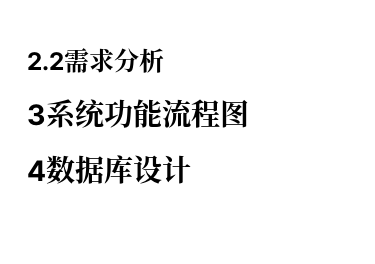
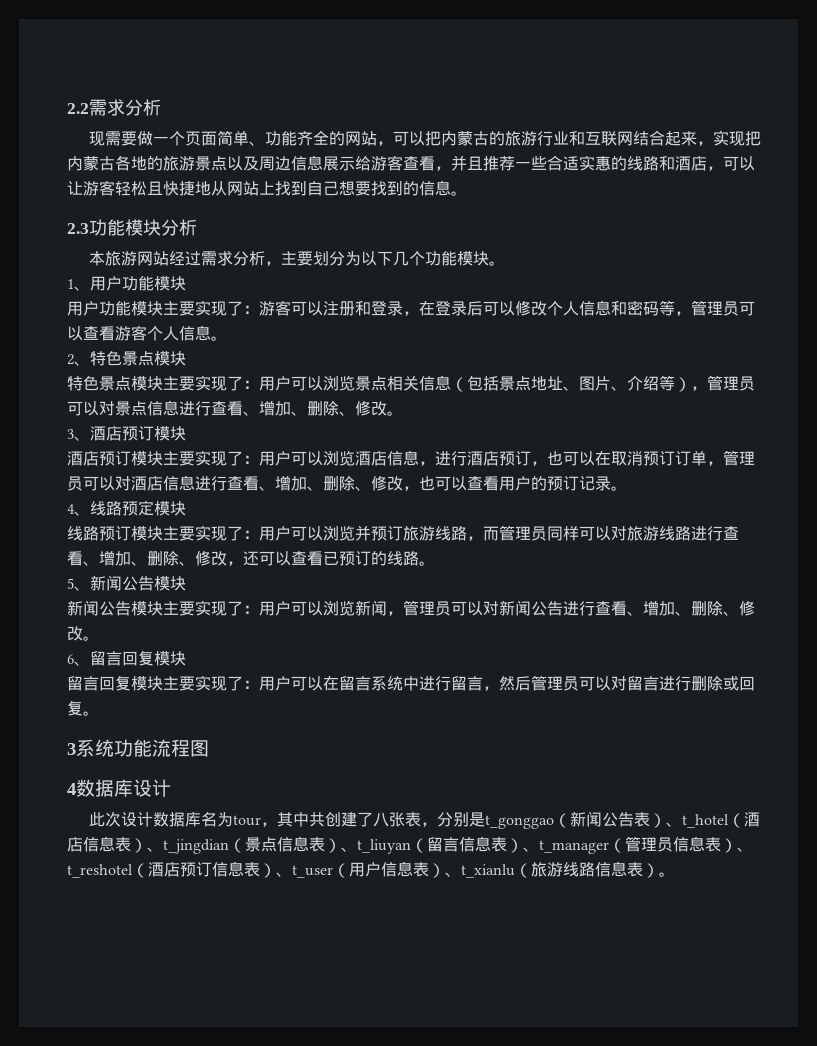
+ 现需要做一个页面简单、功能齐全的网站，可以把内蒙古的旅游行业和互联网结合起来，实现把内蒙古各地的旅游景点以及周边信息展示给游客查看，并且推荐一些合适实惠的线路和酒店，可以让游客轻松且快捷地从网站上找到自己想要找到的信息。
+ 2.3功能模块分析
+ 本旅游网站经过需求分析，主要划分为以下几个功能模块。
+ 1、用户功能模块
+ 用户功能模块主要实现了：游客可以注册和登录，在登录后可以修改个人信息和密码等，管理员可以查看游客个人信息。
+ 2、特色景点模块
+ 特色景点模块主要实现了：用户可以浏览景点相关信息（包括景点地址、图片、介绍等），管理员可以对景点信息进行查看、增加、删除、修改。
+ 3、酒店预订模块
+ 酒店预订模块主要实现了：用户可以浏览酒店信息，进行酒店预订，也可以在取消预订订单，管理员可以对酒店信息进行查看、增加、删除、修改，也可以查看用户的预订记录。
+ 4、线路预定模块
+ 线路预订模块主要实现了：用户可以浏览并预订旅游线路，而管理员同样可以对旅游线路进行查看、增加、删除、修改，还可以查看已预订的线路。
+ 5、新闻公告模块
+ 新闻公告模块主要实现了：用户可以浏览新闻，管理员可以对新闻公告进行查看、增加、删除、修改。
+ 6、留言回复模块
+ 留言回复模块主要实现了：用户可以在留言系统中进行留言，然后管理员可以对留言进行删除或回复。
+ 此次设计数据库名为tour，其中共创建了八张表，分别是t_gonggao（新闻公告表）、t_hotel（酒店信息表）、t_jingdian（景点信息表）、t_liuyan（留言信息表）、t_manager（管理员信息表）、t_reshotel（酒店预订信息表）、t_user（用户信息表）、t_xianlu（旅游线路信息表）。

